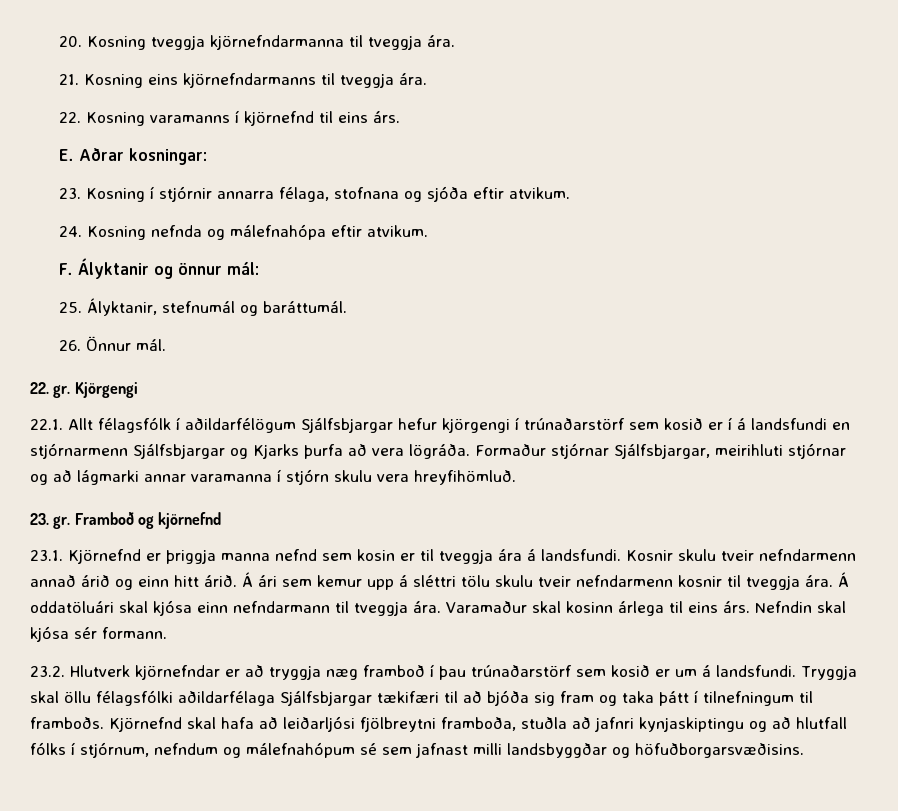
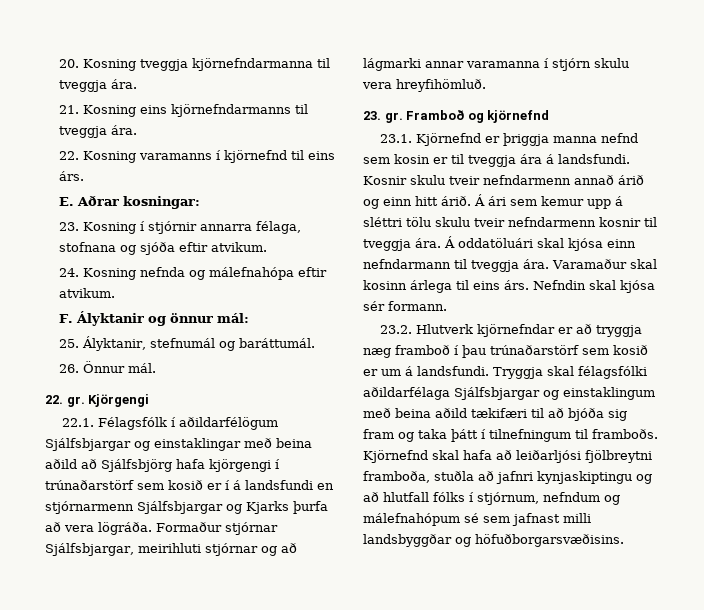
- 22.1. Allt félagsfólk í aðildarfélögum Sjálfsbjargar hefur kjörgengi í trúnaðarstörf sem kosið er í á landsfundi en stjórnarmenn Sjálfsbjargar og Kjarks þurfa að vera lögráða.
+ 22.1. Félagsfólk í aðildarfélögum Sjálfsbjargar og einstaklingar með beina aðild að Sjálfsbjörg hafa kjörgengi í trúnaðarstörf sem kosið er í á landsfundi en stjórnarmenn Sjálfsbjargar og Kjarks þurfa að vera lögráða.
- Tryggja skal öllu félagsfólki aðildarfélaga Sjálfsbjargar tækifæri til að bjóða sig fram og taka þátt í tilnefningum til framboðs.
+ Tryggja skal félagsfólki aðildarfélaga Sjálfsbjargar og einstaklingum með beina aðild tækifæri til að bjóða sig fram og taka þátt í tilnefningum til framboðs.

